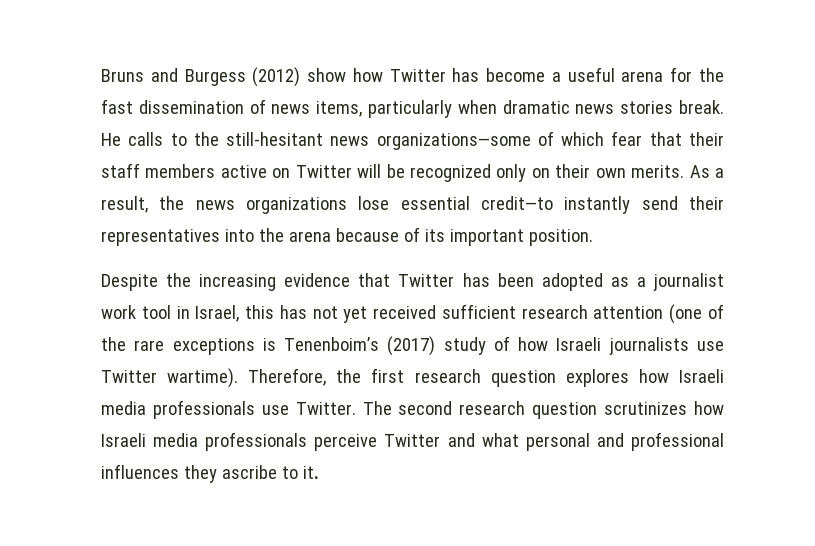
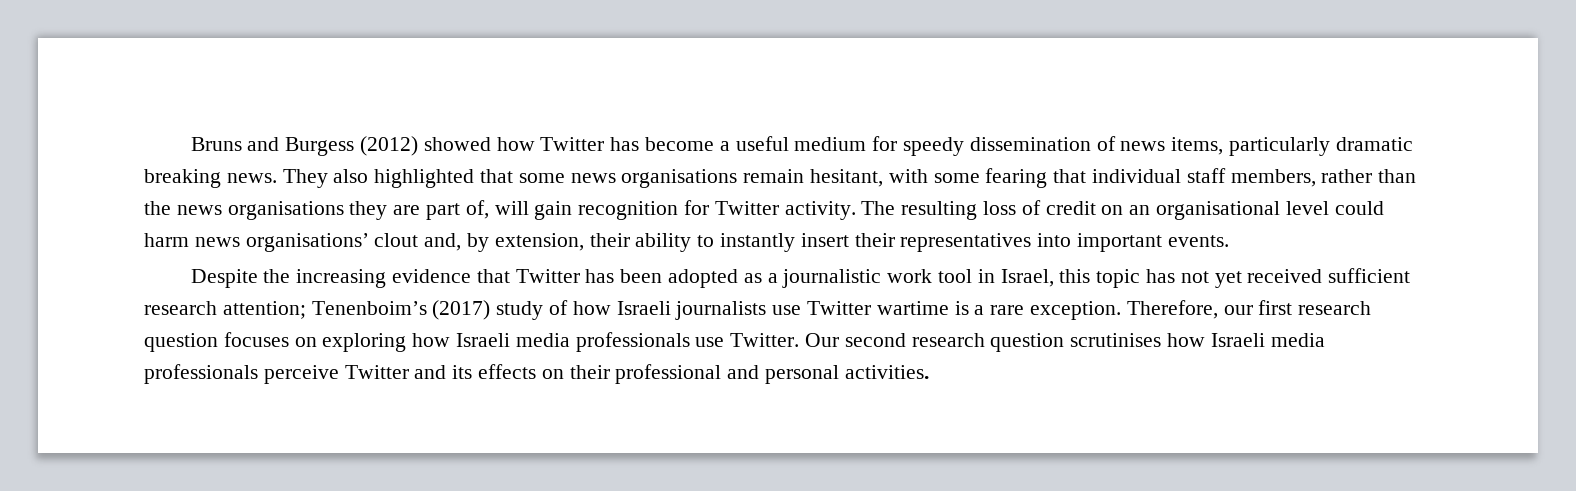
- Bruns and Burgess (2012) show how Twitter has become a useful arena for the fast dissemination of news items, particularly when dramatic news stories break. He calls to the still-hesitant news organizations—some of which fear that their staff members active on Twitter will be recognized only on their own merits. As a result, the news organizations lose essential credit—to instantly send their representatives into the arena because of its important position.
+ Bruns and Burgess (2012) showed how Twitter has become a useful medium for speedy dissemination of news items, particularly dramatic breaking news. They also highlighted that some news organisations remain hesitant, with some fearing that individual staff members, rather than the news organisations they are part of, will gain recognition for Twitter activity. The resulting loss of credit on an organisational level could harm news organisations’ clout and, by extension, their ability to instantly insert their representatives into important events.
- Despite the increasing evidence that Twitter has been adopted as a journalist work tool in Israel, this has not yet received sufficient research attention (one of the rare exceptions is Tenenboim’s (2017) study of how Israeli journalists use Twitter wartime). Therefore, the first research question explores how Israeli media professionals use Twitter.
+ Despite the increasing evidence that Twitter has been adopted as a journalistic work tool in Israel, this topic has not yet received sufficient research attention; Tenenboim’s (2017) study of how Israeli journalists use Twitter wartime is a rare exception. Therefore, our first research question focuses on exploring how Israeli media professionals use Twitter.
- The second research question scrutinizes how Israeli media professionals perceive Twitter and what personal and professional influences they ascribe to it.
+ Our second research question scrutinises how Israeli media professionals perceive Twitter and its effects on their professional and personal activities.

